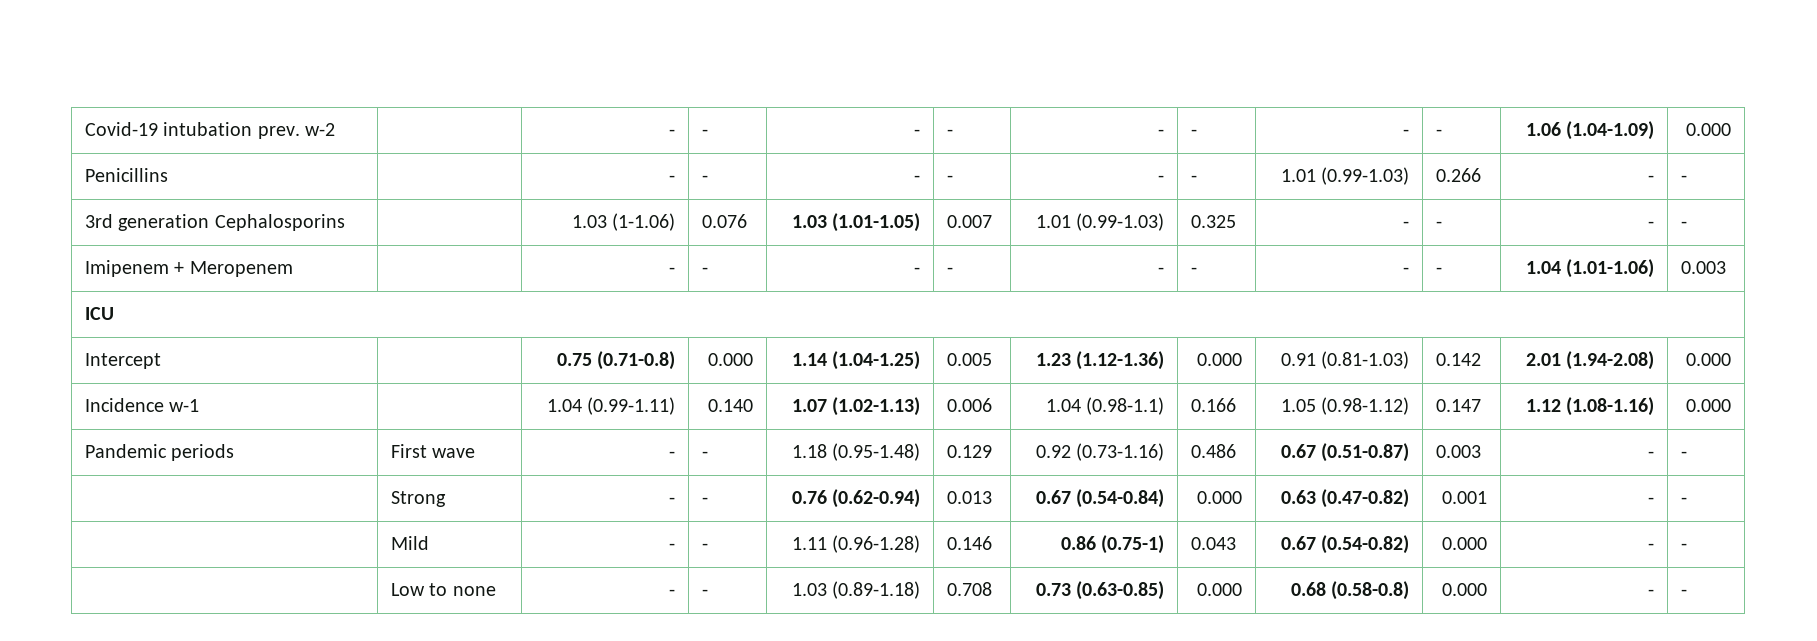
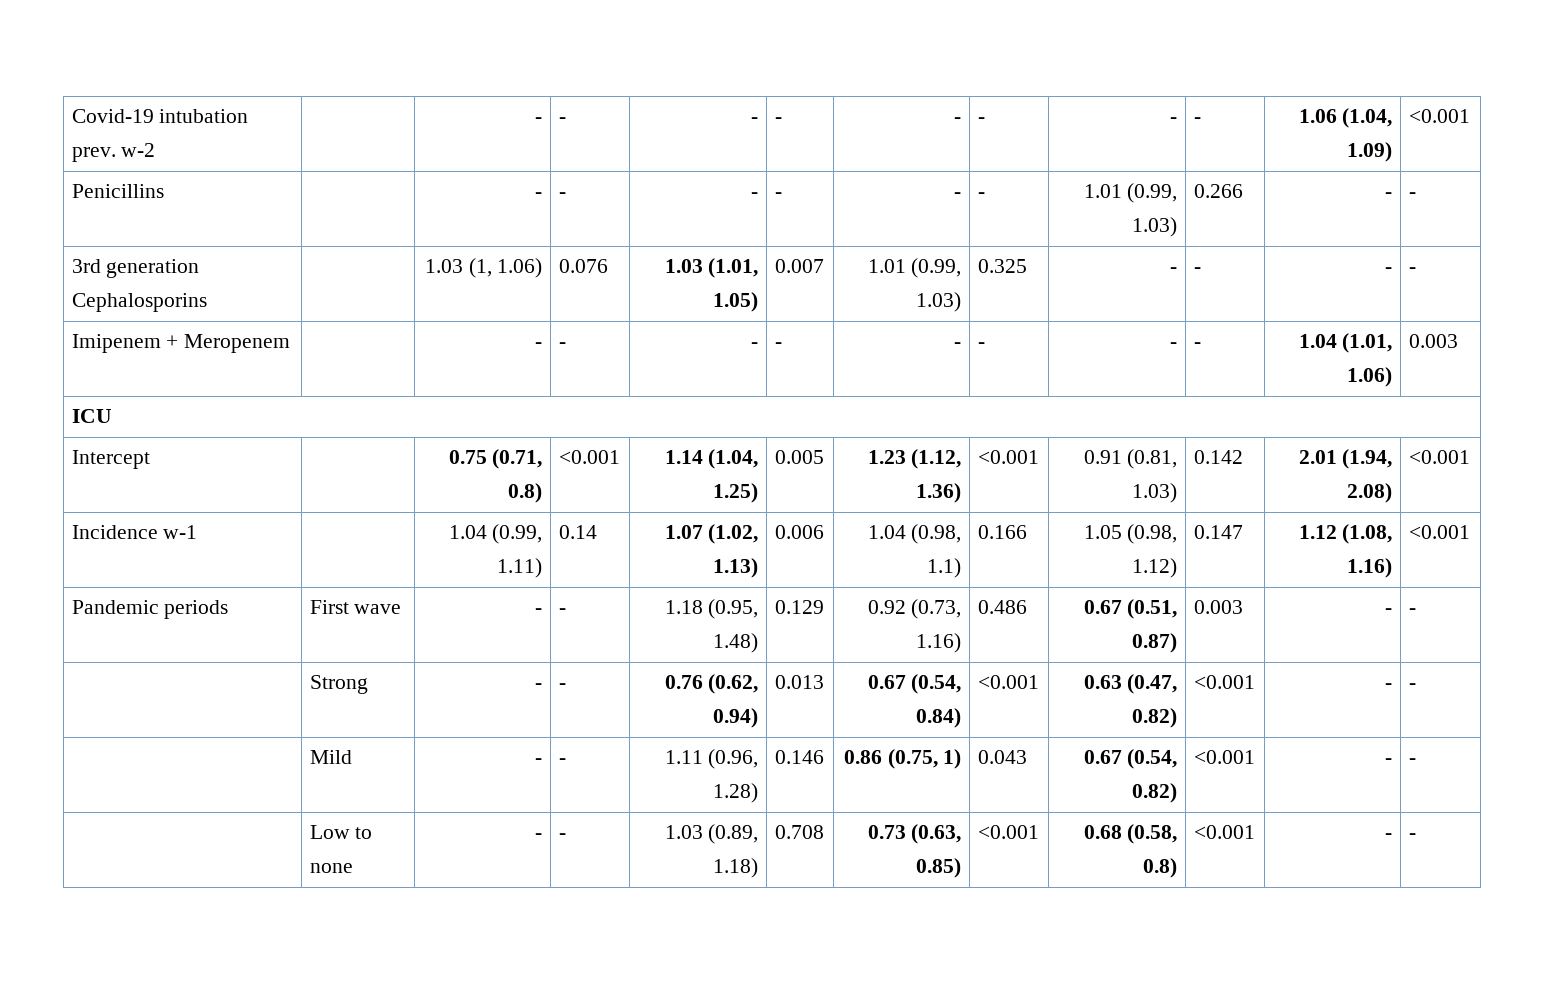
- Covid-19 intubation prev. w-2 | | - | - | - | - | - | - | - | - | 1.06 (1.04-1.09) | 0.000
+ Covid-19 intubation prev. w-2 | | - | - | - | - | - | - | - | - | 1.06 (1.04, 1.09) | <0.001
- Penicillins | | - | - | - | - | - | - | 1.01 (0.99-1.03) | 0.266 | - | -
+ Penicillins | | - | - | - | - | - | - | 1.01 (0.99, 1.03) | 0.266 | - | -
- 3rd generation Cephalosporins | | 1.03 (1-1.06) | 0.076 | 1.03 (1.01-1.05) | 0.007 | 1.01 (0.99-1.03) | 0.325 | - | - | - | -
+ 3rd generation Cephalosporins | | 1.03 (1, 1.06) | 0.076 | 1.03 (1.01, 1.05) | 0.007 | 1.01 (0.99, 1.03) | 0.325 | - | - | - | -
- Imipenem + Meropenem | | - | - | - | - | - | - | - | - | 1.04 (1.01-1.06) | 0.003
+ Imipenem + Meropenem | | - | - | - | - | - | - | - | - | 1.04 (1.01, 1.06) | 0.003
- Intercept | | 0.75 (0.71-0.8) | 0.000 | 1.14 (1.04-1.25) | 0.005 | 1.23 (1.12-1.36) | 0.000 | 0.91 (0.81-1.03) | 0.142 | 2.01 (1.94-2.08) | 0.000
+ Intercept | | 0.75 (0.71, 0.8) | <0.001 | 1.14 (1.04, 1.25) | 0.005 | 1.23 (1.12, 1.36) | <0.001 | 0.91 (0.81, 1.03) | 0.142 | 2.01 (1.94, 2.08) | <0.001
- Incidence w-1 | | 1.04 (0.99-1.11) | 0.140 | 1.07 (1.02-1.13) | 0.006 | 1.04 (0.98-1.1) | 0.166 | 1.05 (0.98-1.12) | 0.147 | 1.12 (1.08-1.16) | 0.000
+ Incidence w-1 | | 1.04 (0.99, 1.11) | 0.14 | 1.07 (1.02, 1.13) | 0.006 | 1.04 (0.98, 1.1) | 0.166 | 1.05 (0.98, 1.12) | 0.147 | 1.12 (1.08, 1.16) | <0.001
- Pandemic periods | First wave | - | - | 1.18 (0.95-1.48) | 0.129 | 0.92 (0.73-1.16) | 0.486 | 0.67 (0.51-0.87) | 0.003 | - | -
+ Pandemic periods | First wave | - | - | 1.18 (0.95, 1.48) | 0.129 | 0.92 (0.73, 1.16) | 0.486 | 0.67 (0.51, 0.87) | 0.003 | - | -
- | Strong | - | - | 0.76 (0.62-0.94) | 0.013 | 0.67 (0.54-0.84) | 0.000 | 0.63 (0.47-0.82) | 0.001 | - | -
+ | Strong | - | - | 0.76 (0.62, 0.94) | 0.013 | 0.67 (0.54, 0.84) | <0.001 | 0.63 (0.47, 0.82) | <0.001 | - | -
- | Mild | - | - | 1.11 (0.96-1.28) | 0.146 | 0.86 (0.75-1) | 0.043 | 0.67 (0.54-0.82) | 0.000 | - | -
+ | Mild | - | - | 1.11 (0.96, 1.28) | 0.146 | 0.86 (0.75, 1) | 0.043 | 0.67 (0.54, 0.82) | <0.001 | - | -
- | Low to none | - | - | 1.03 (0.89-1.18) | 0.708 | 0.73 (0.63-0.85) | 0.000 | 0.68 (0.58-0.8) | 0.000 | - | -
+ | Low to none | - | - | 1.03 (0.89, 1.18) | 0.708 | 0.73 (0.63, 0.85) | <0.001 | 0.68 (0.58, 0.8) | <0.001 | - | -

